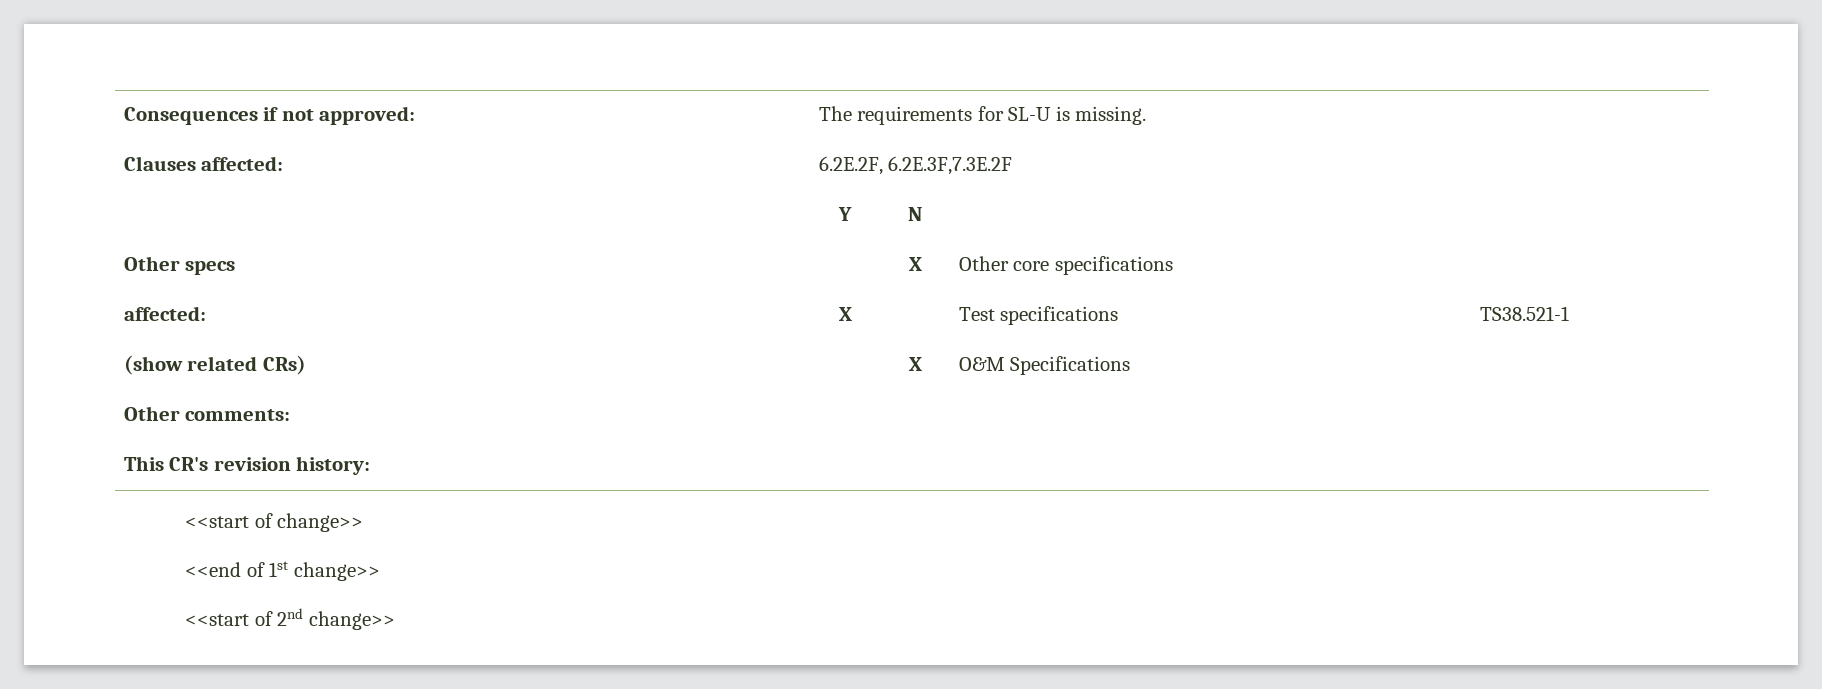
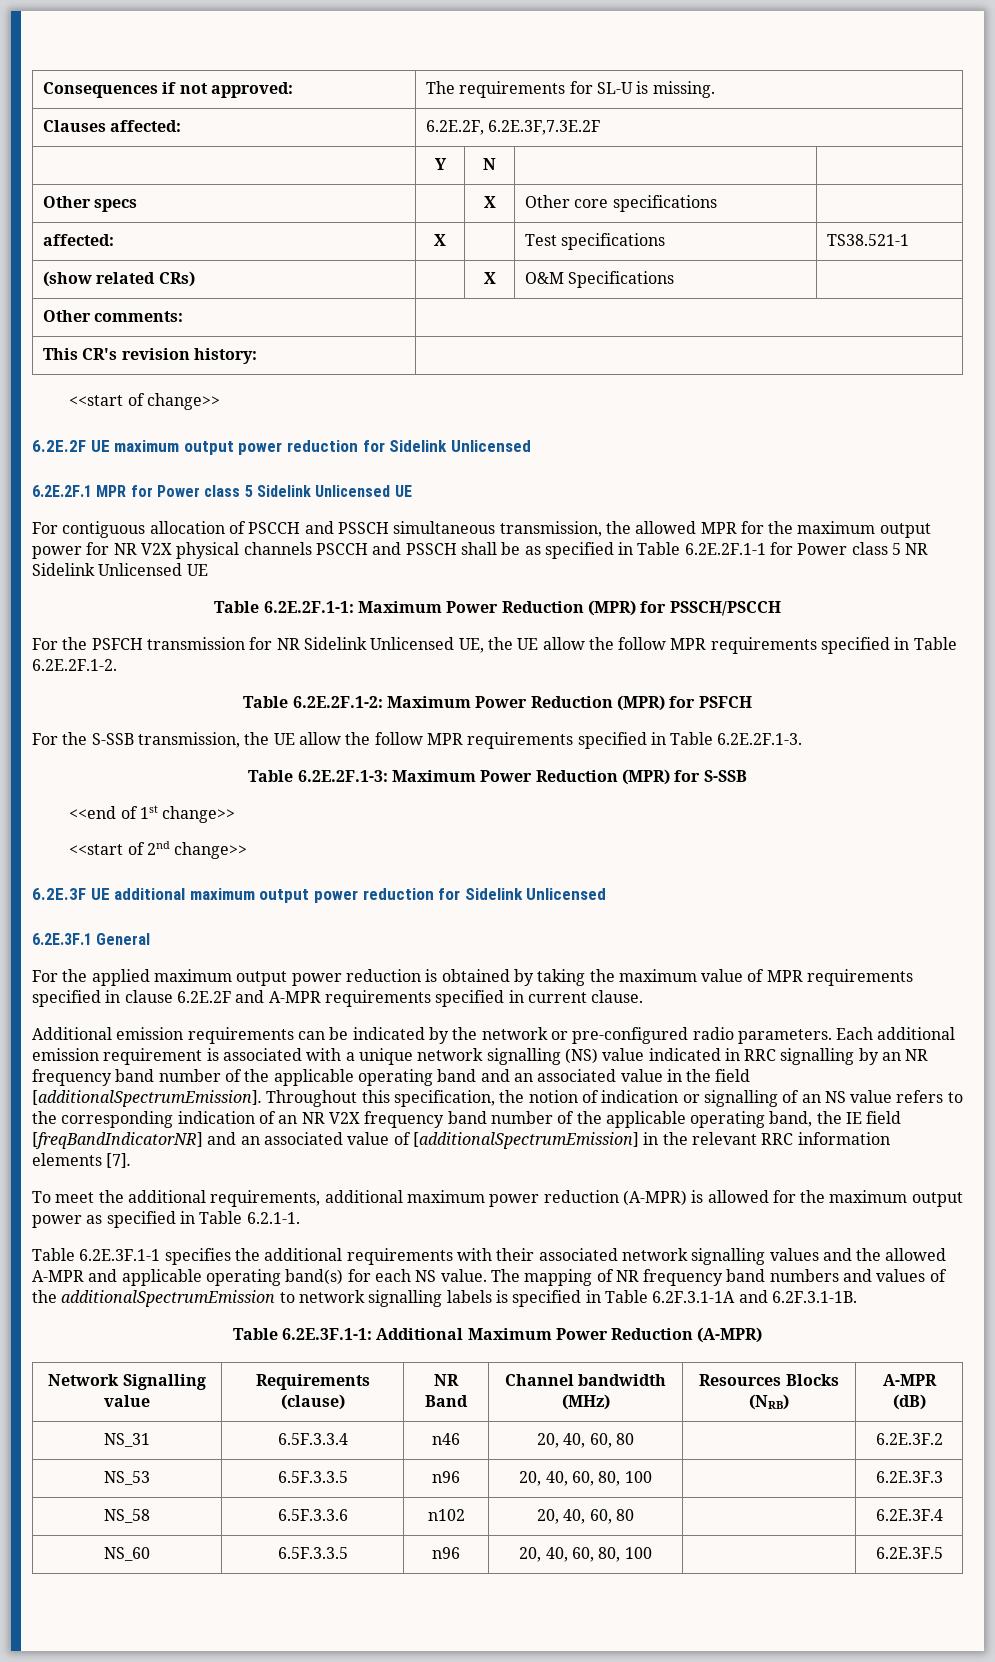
+ 6.2E.2F UE maximum output power reduction for Sidelink Unlicensed
+ 6.2E.2F.1 MPR for Power class 5 Sidelink Unlicensed UE
+ For contiguous allocation of PSCCH and PSSCH simultaneous transmission, the allowed MPR for the maximum output power for NR V2X physical channels PSCCH and PSSCH shall be as specified in Table 6.2E.2F.1-1 for Power class 5 NR Sidelink Unlicensed UE
+ Table 6.2E.2F.1-1: Maximum Power Reduction (MPR) for PSSCH/PSCCH
+ For the PSFCH transmission for NR Sidelink Unlicensed UE, the UE allow the follow MPR requirements specified in Table 6.2E.2F.1-2.
+ Table 6.2E.2F.1-2: Maximum Power Reduction (MPR) for PSFCH
+ For the S-SSB transmission, the UE allow the follow MPR requirements specified in Table 6.2E.2F.1-3.
+ Table 6.2E.2F.1-3: Maximum Power Reduction (MPR) for S-SSB
+ 6.2E.3F UE additional maximum output power reduction for Sidelink Unlicensed
+ 6.2E.3F.1 General
+ For the applied maximum output power reduction is obtained by taking the maximum value of MPR requirements specified in clause 6.2E.2F and A-MPR requirements specified in current clause.
+ Additional emission requirements can be indicated by the network or pre-configured radio parameters. Each additional emission requirement is associated with a unique network signalling (NS) value indicated in RRC signalling by an NR frequency band number of the applicable operating band and an associated value in the field [additionalSpectrumEmission]. Throughout this specification, the notion of indication or signalling of an NS value refers to the corresponding indication of an NR V2X frequency band number of the applicable operating band, the IE field [freqBandIndicatorNR] and an associated value of [additionalSpectrumEmission] in the relevant RRC information elements [7].
+ To meet the additional requirements, additional maximum power reduction (A-MPR) is allowed for the maximum output power as specified in Table 6.2.1-1.
+ Table 6.2E.3F.1-1 specifies the additional requirements with their associated network signalling values and the allowed A-MPR and applicable operating band(s) for each NS value. The mapping of NR frequency band numbers and values of the additionalSpectrumEmission to network signalling labels is specified in Table 6.2F.3.1-1A and 6.2F.3.1-1B.
+ Table 6.2E.3F.1-1: Additional Maximum Power Reduction (A-MPR)
+ Network Signalling value | Requirements (clause) | NR Band | Channel bandwidth (MHz) | Resources Blocks (NRB) | A-MPR (dB)
+ NS_31 | 6.5F.3.3.4 | n46 | 20, 40, 60, 80 | | 6.2E.3F.2
+ NS_53 | 6.5F.3.3.5 | n96 | 20, 40, 60, 80, 100 | | 6.2E.3F.3
+ NS_58 | 6.5F.3.3.6 | n102 | 20, 40, 60, 80 | | 6.2E.3F.4
+ NS_60 | 6.5F.3.3.5 | n96 | 20, 40, 60, 80, 100 | | 6.2E.3F.5

